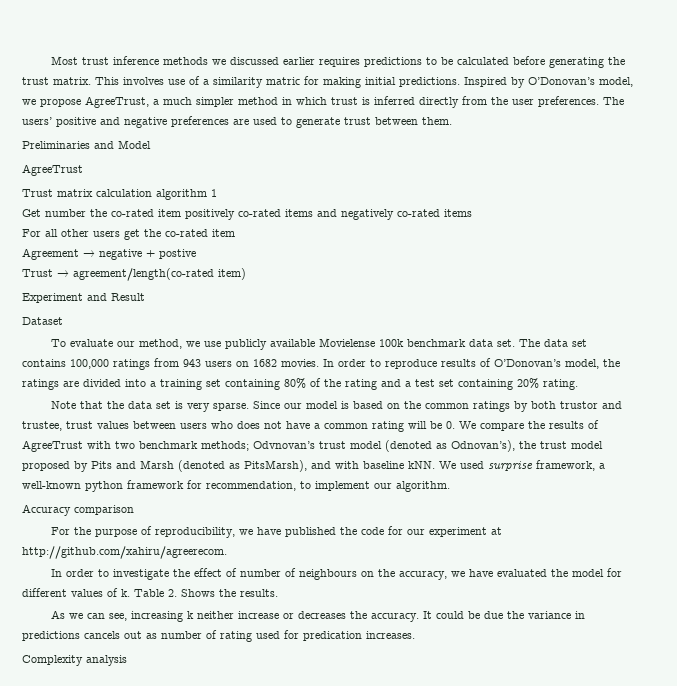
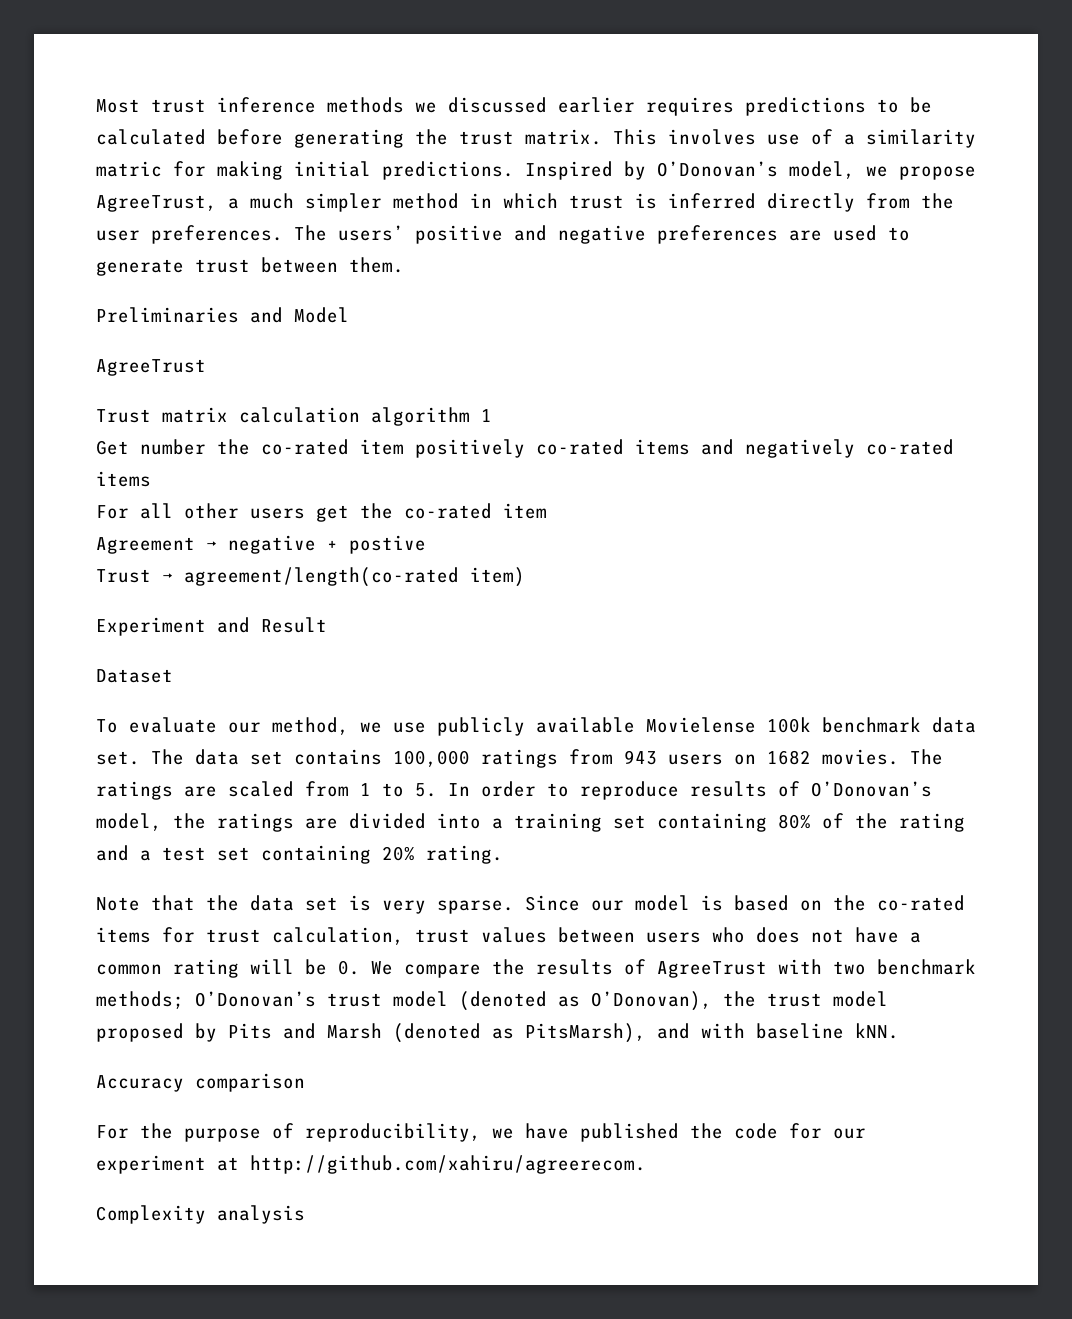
- In order to reproduce results of O’Donovan’s model, the ratings are divided into a training set containing 80% of the rating and a test set containing 20% rating.
+ The ratings are scaled from 1 to 5. In order to reproduce results of O’Donovan’s model, the ratings are divided into a training set containing 80% of the rating and a test set containing 20% rating.
- Since our model is based on the common ratings by both trustor and trustee, trust values between users who does not have a common rating will be 0. We compare the results of AgreeTrust with two benchmark methods; Odvnovan’s trust model (denoted as Odnovan’s), the trust model proposed by Pits and Marsh (denoted as PitsMarsh), and with baseline kNN. We used surprise framework, a well-known python framework for recommendation, to implement our algorithm.
+ Since our model is based on the co-rated items for trust calculation, trust values between users who does not have a common rating will be 0. We compare the results of AgreeTrust with two benchmark methods; O’Donovan’s trust model (denoted as O’Donovan), the trust model proposed by Pits and Marsh (denoted as PitsMarsh), and with baseline kNN.
- In order to investigate the effect of number of neighbours on the accuracy, we have evaluated the model for different values of k. Table 2. Shows the results.
- As we can see, increasing k neither increase or decreases the accuracy. It could be due the variance in predictions cancels out as number of rating used for predication increases.

